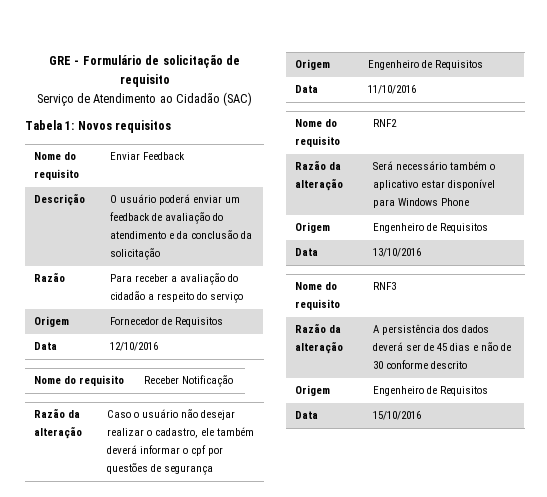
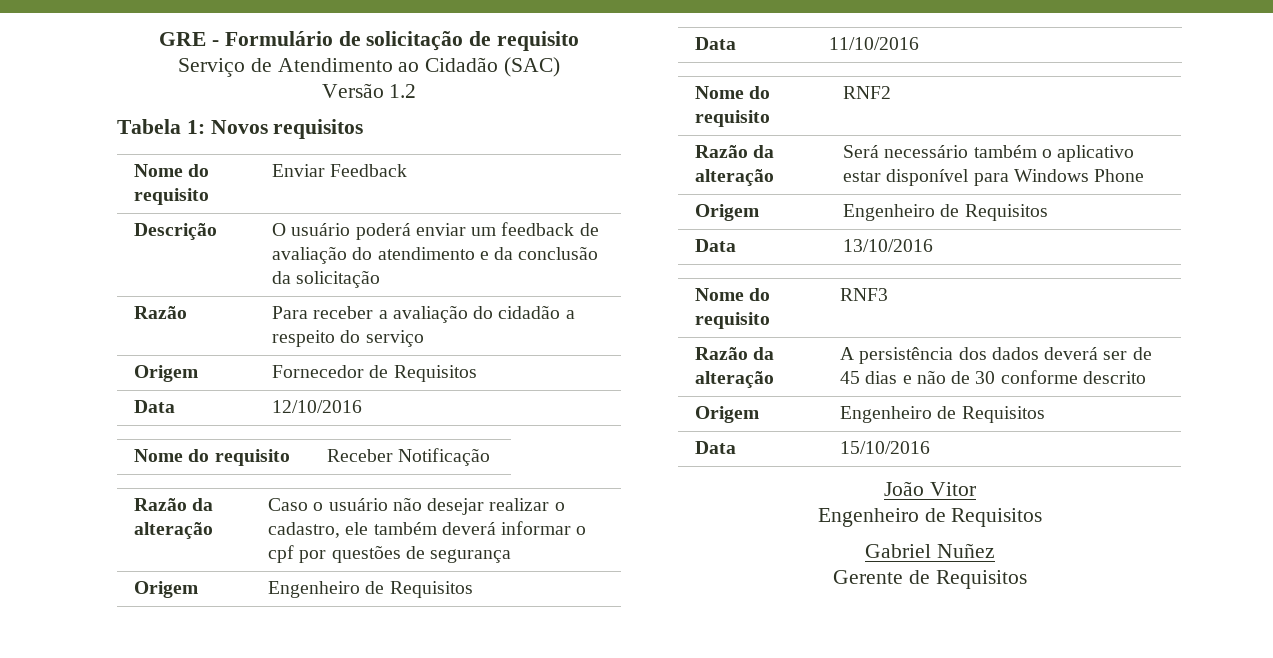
+ Versão 1.2
+ João Vitor
+ Engenheiro de Requisitos
+ Gabriel Nuñez
+ Gerente de Requisitos

